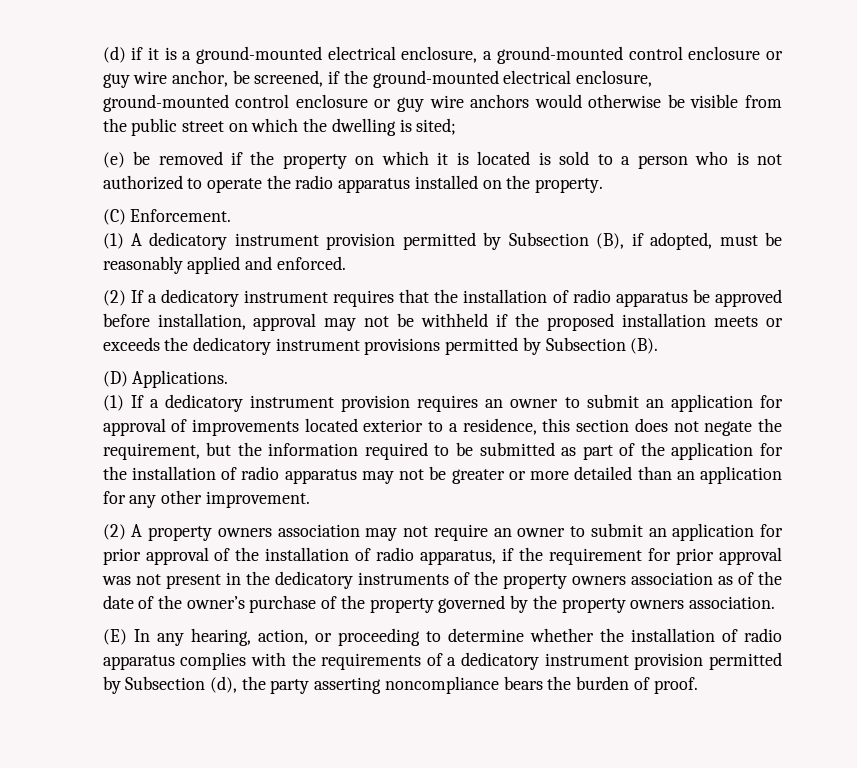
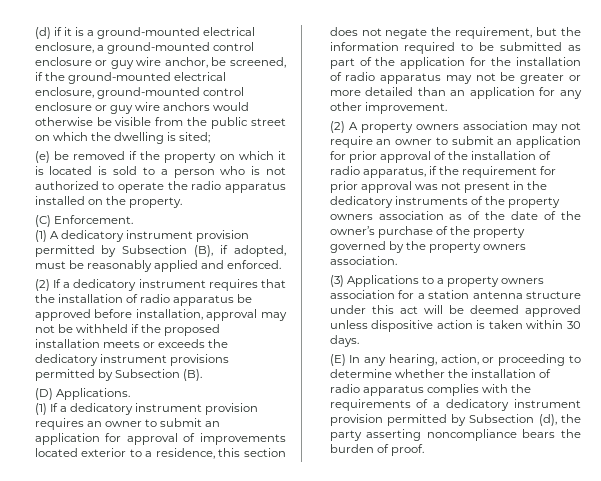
+ (3) Applications to a property owners association for a station antenna structure under this act will be deemed approved unless dispositive action is taken within 30 days.

